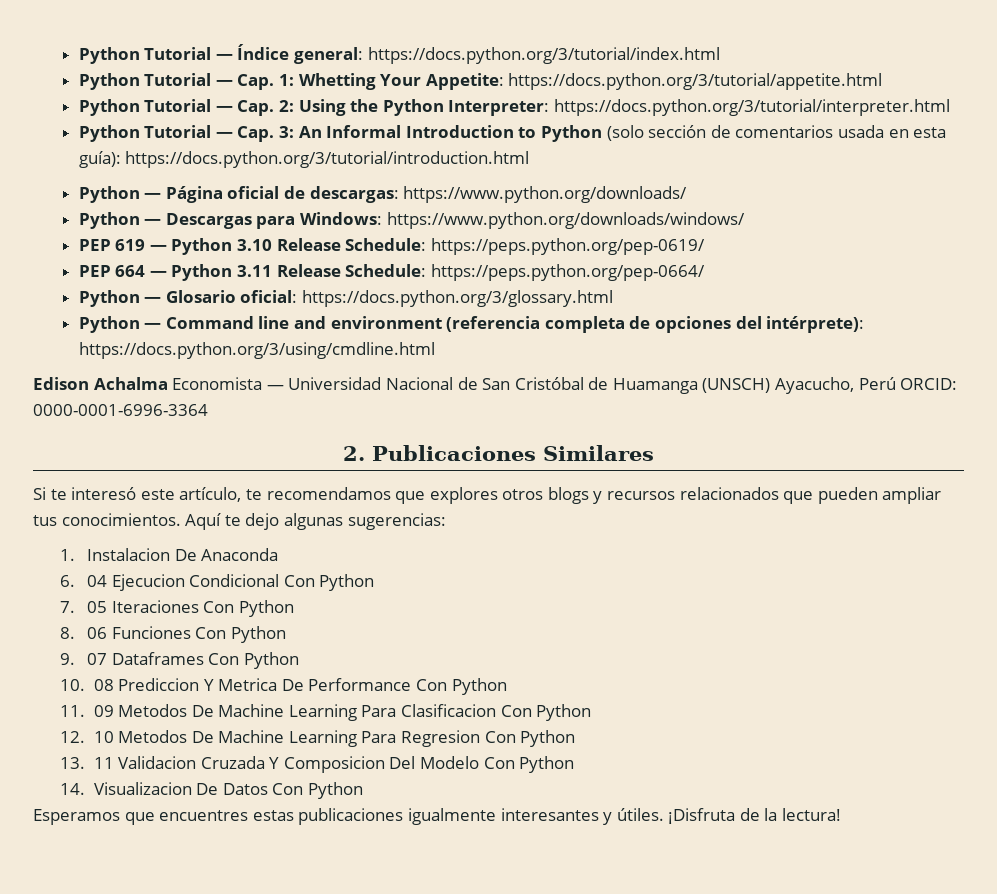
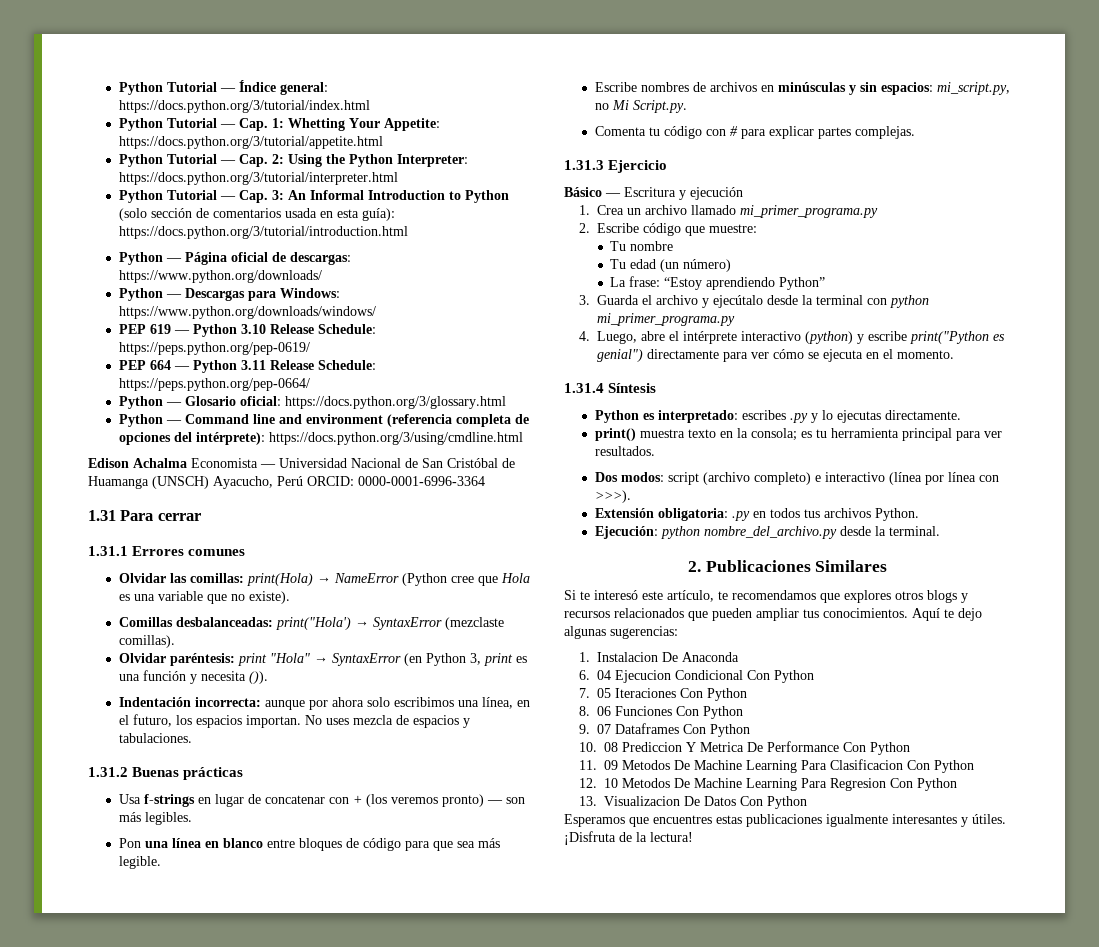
+ 1.31 Para cerrar
+ 1.31.1 Errores comunes
+ Olvidar las comillas: print(Hola) → NameError (Python cree que Hola es una variable que no existe).
+ Comillas desbalanceadas: print("Hola') → SyntaxError (mezclaste comillas).
+ Olvidar paréntesis: print "Hola" → SyntaxError (en Python 3, print es una función y necesita ()).
+ Indentación incorrecta: aunque por ahora solo escribimos una línea, en el futuro, los espacios importan. No uses mezcla de espacios y tabulaciones.
+ 1.31.2 Buenas prácticas
+ Usa f-strings en lugar de concatenar con + (los veremos pronto) — son más legibles.
+ Pon una línea en blanco entre bloques de código para que sea más legible.
+ Escribe nombres de archivos en minúsculas y sin espacios: mi_script.py, no Mi Script.py.
+ Comenta tu código con # para explicar partes complejas.
+ 1.31.3 Ejercicio
+ Básico — Escritura y ejecución
+ 1. Crea un archivo llamado mi_primer_programa.py
+ 2. Escribe código que muestre:
+ Tu nombre
+ Tu edad (un número)
+ La frase: “Estoy aprendiendo Python”
+ 3. Guarda el archivo y ejecútalo desde la terminal con python mi_primer_programa.py
+ 4. Luego, abre el intérprete interactivo (python) y escribe print("Python es genial") directamente para ver cómo se ejecuta en el momento.
+ 1.31.4 Síntesis
+ Python es interpretado: escribes .py y lo ejecutas directamente.
+ print() muestra texto en la consola; es tu herramienta principal para ver resultados.
+ Dos modos: script (archivo completo) e interactivo (línea por línea con >>>).
+ Extensión obligatoria: .py en todos tus archivos Python.
+ Ejecución: python nombre_del_archivo.py desde la terminal.
- 13. 11 Validacion Cruzada Y Composicion Del Modelo Con Python
- 14. Visualizacion De Datos Con Python
+ 13. Visualizacion De Datos Con Python

